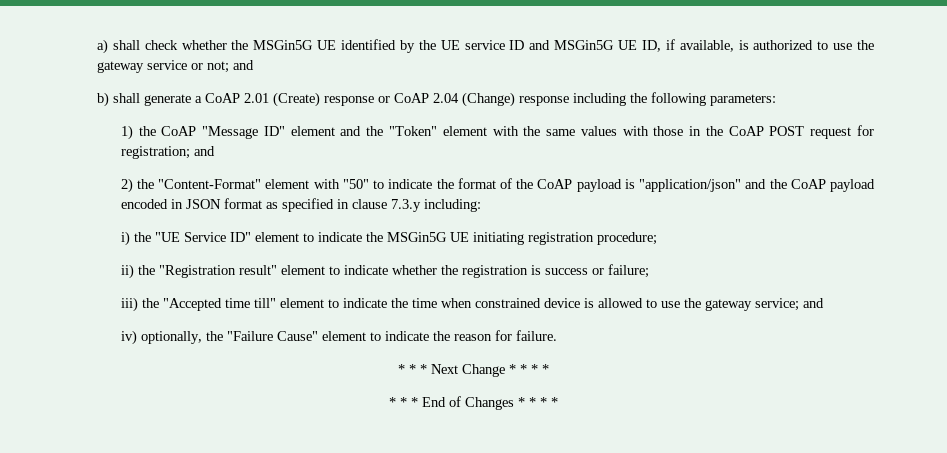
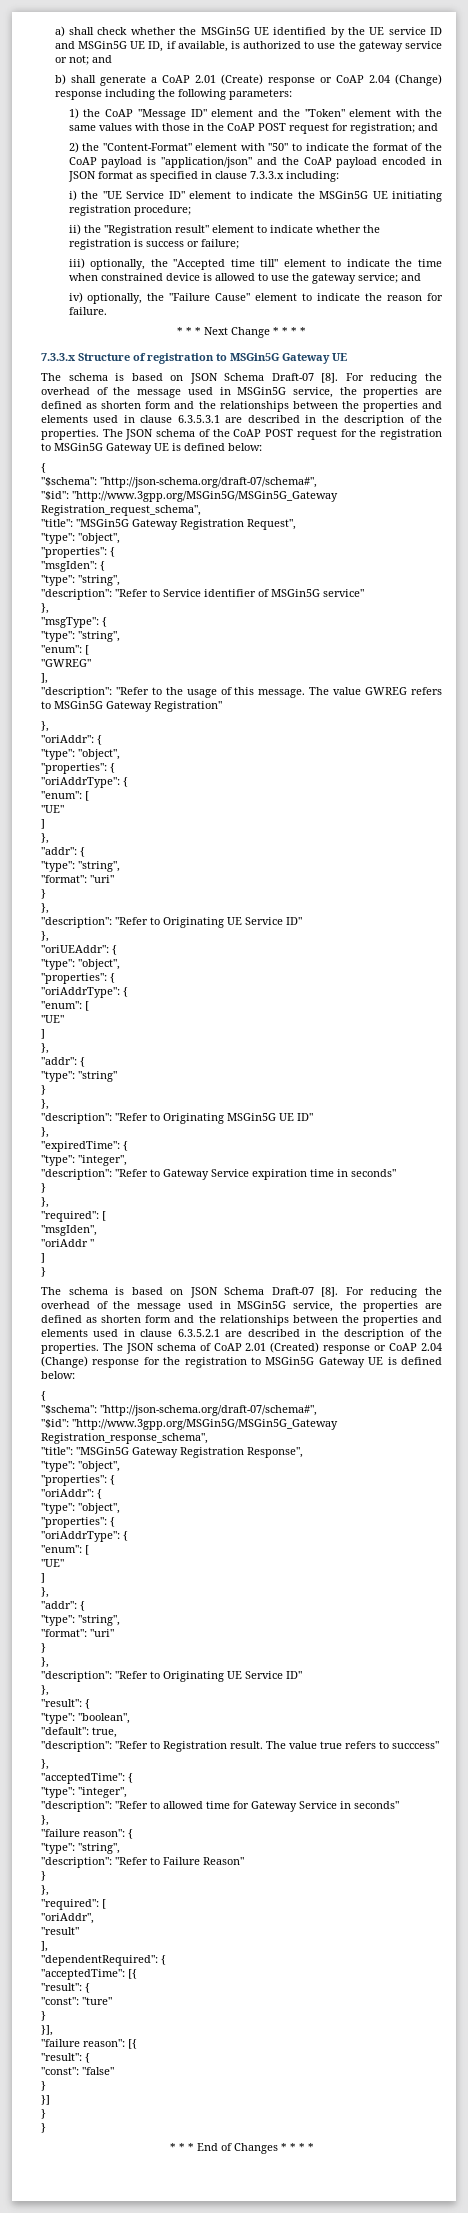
- 2) the "Content-Format" element with "50" to indicate the format of the CoAP payload is "application/json" and the CoAP payload encoded in JSON format as specified in clause 7.3.y including:
+ 2) the "Content-Format" element with "50" to indicate the format of the CoAP payload is "application/json" and the CoAP payload encoded in JSON format as specified in clause 7.3.3.x including:
- iii) the "Accepted time till" element to indicate the time when constrained device is allowed to use the gateway service; and
+ iii) optionally, the "Accepted time till" element to indicate the time when constrained device is allowed to use the gateway service; and
+ 7.3.3.x Structure of registration to MSGin5G Gateway UE
+ The schema is based on JSON Schema Draft-07 [8]. For reducing the overhead of the message used in MSGin5G service, the properties are defined as shorten form and the relationships between the properties and elements used in clause 6.3.5.3.1 are described in the description of the properties. The JSON schema of the CoAP POST request for the registration to MSGin5G Gateway UE is defined below:
+ {
+ "$schema": "http://json-schema.org/draft-07/schema#",
+ "$id": "http://www.3gpp.org/MSGin5G/MSGin5G_Gateway Registration_request_schema",
+ "title": "MSGin5G Gateway Registration Request",
+ "type": "object",
+ "properties": {
+ "msgIden": {
+ "type": "string",
+ "description": "Refer to Service identifier of MSGin5G service"
+ },
+ "msgType": {
+ "type": "string",
+ "enum": [
+ "GWREG"
+ ],
+ "description": "Refer to the usage of this message. The value GWREG refers to MSGin5G Gateway Registration"
+ },
+ "oriAddr": {
+ "type": "object",
+ "properties": {
+ "oriAddrType": {
+ "enum": [
+ "UE"
+ ]
+ },
+ "addr": {
+ "type": "string",
+ "format": "uri"
+ }
+ },
+ "description": "Refer to Originating UE Service ID"
+ },
+ "oriUEAddr": {
+ "type": "object",
+ "properties": {
+ "oriAddrType": {
+ "enum": [
+ "UE"
+ ]
+ },
+ "addr": {
+ "type": "string"
+ }
+ },
+ "description": "Refer to Originating MSGin5G UE ID"
+ },
+ "expiredTime": {
+ "type": "integer",
+ "description": "Refer to Gateway Service expiration time in seconds"
+ }
+ },
+ "required": [
+ "msgIden",
+ "oriAddr "
+ ]
+ }
+ The schema is based on JSON Schema Draft-07 [8]. For reducing the overhead of the message used in MSGin5G service, the properties are defined as shorten form and the relationships between the properties and elements used in clause 6.3.5.2.1 are described in the description of the properties. The JSON schema of CoAP 2.01 (Created) response or CoAP 2.04 (Change) response for the registration to MSGin5G Gateway UE is defined below:
+ {
+ "$schema": "http://json-schema.org/draft-07/schema#",
+ "$id": "http://www.3gpp.org/MSGin5G/MSGin5G_Gateway Registration_response_schema",
+ "title": "MSGin5G Gateway Registration Response",
+ "type": "object",
+ "properties": {
+ "oriAddr": {
+ "type": "object",
+ "properties": {
+ "oriAddrType": {
+ "enum": [
+ "UE"
+ ]
+ },
+ "addr": {
+ "type": "string",
+ "format": "uri"
+ }
+ },
+ "description": "Refer to Originating UE Service ID"
+ },
+ "result": {
+ "type": "boolean",
+ "default": true,
+ "description": "Refer to Registration result. The value true refers to succcess"
+ },
+ "acceptedTime": {
+ "type": "integer",
+ "description": "Refer to allowed time for Gateway Service in seconds"
+ },
+ "failure reason": {
+ "type": "string",
+ "description": "Refer to Failure Reason"
+ }
+ },
+ "required": [
+ "oriAddr",
+ "result"
+ ],
+ "dependentRequired": {
+ "acceptedTime": [{
+ "result": {
+ "const": "ture"
+ }
+ }],
+ "failure reason": [{
+ "result": {
+ "const": "false"
+ }
+ }]
+ }
+ }

